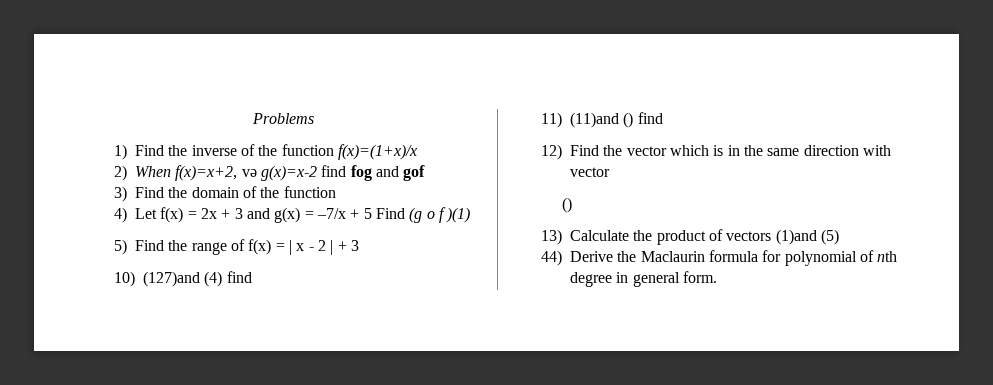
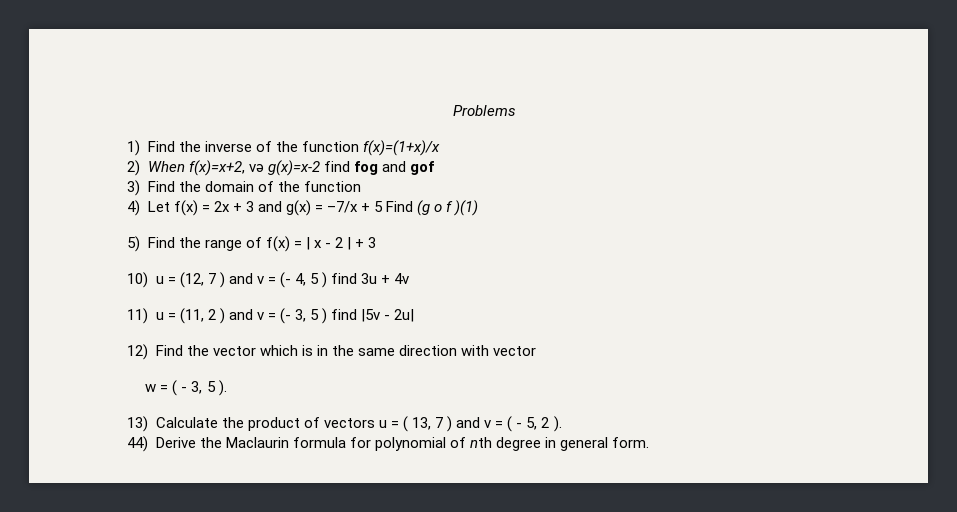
- 10) (127)and (4) find
- 11) (11)and () find
+ 10) u = (12, 7 ) and v = (- 4, 5 ) find 3u + 4v
+ 11) u = (11, 2 ) and v = (- 3, 5 ) find |5v - 2u|
  12) Find the vector which is in the same direction with vector
- ()
+ w = ( - 3, 5 ).
- 13) Calculate the product of vectors (1)and (5)
+ 13) Calculate the product of vectors u = ( 13, 7 ) and v = ( - 5, 2 ).

